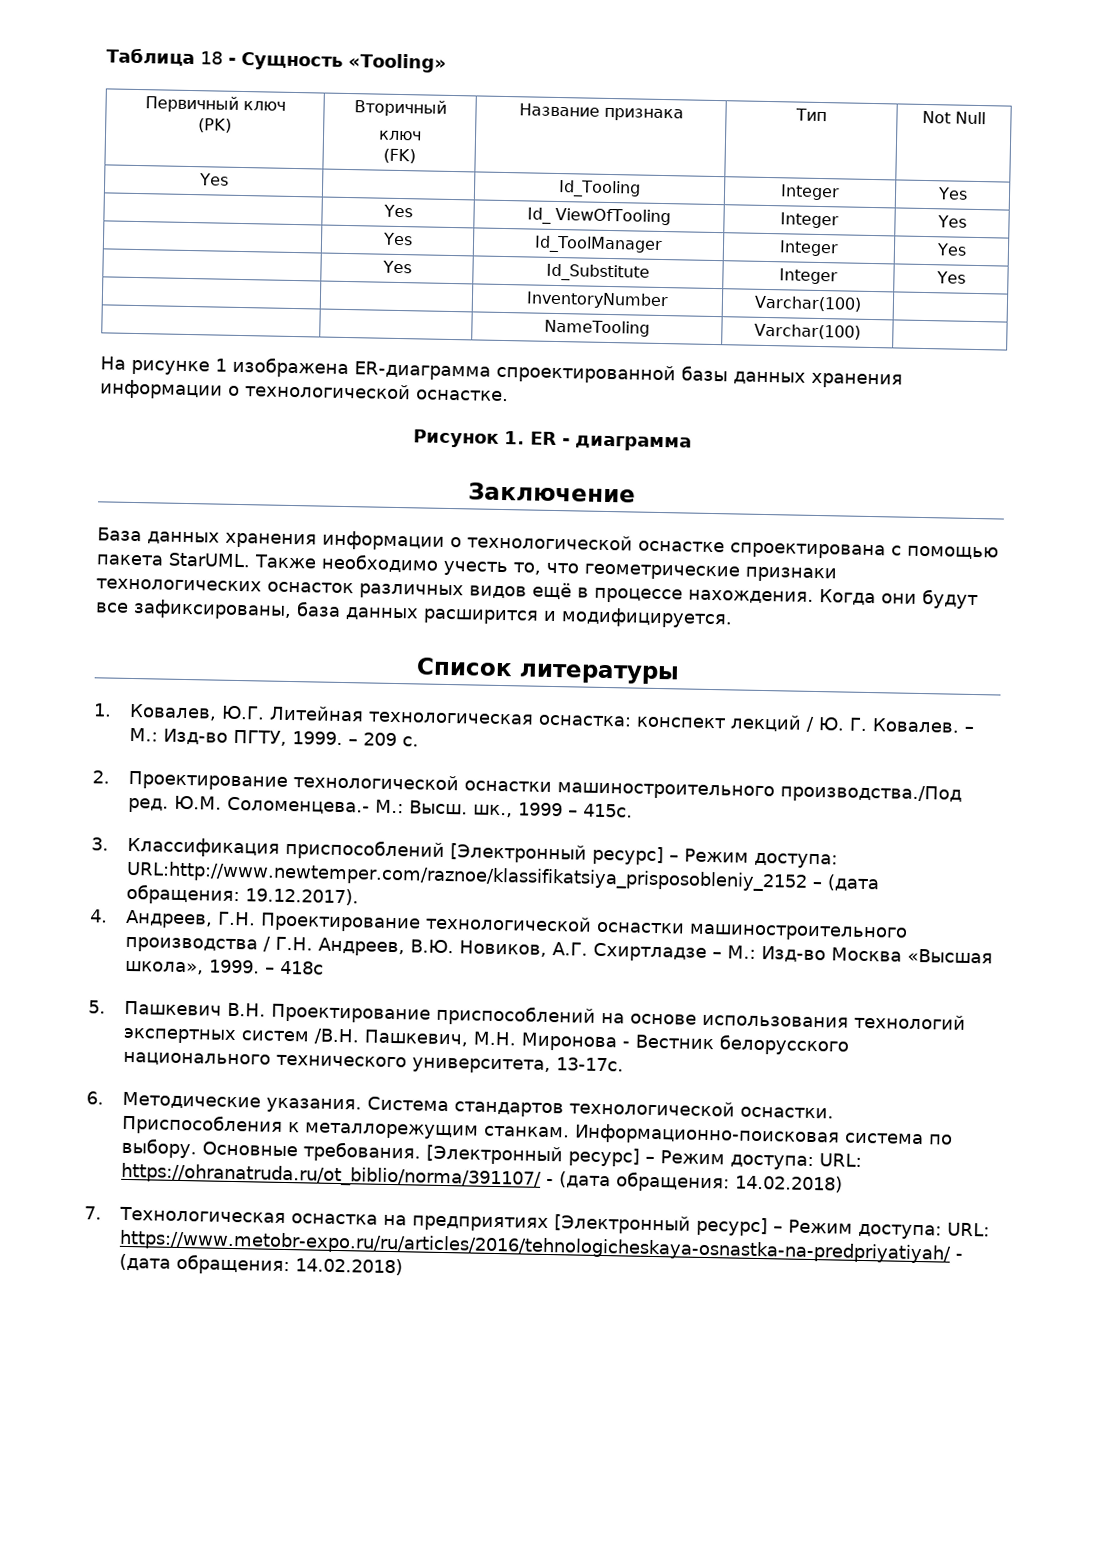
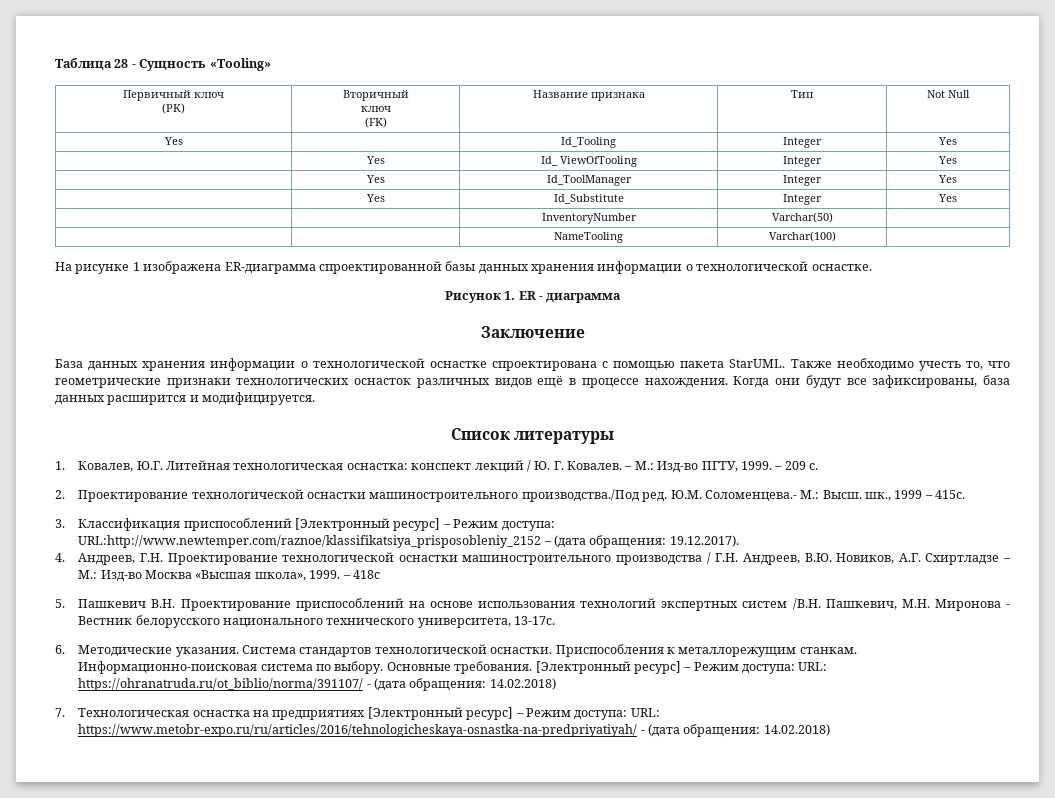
- Таблица 18 - Сущность «Tooling»
+ Таблица 28 - Сущность «Tooling»
- | | InventoryNumber | Varchar(100) |
+ | | InventoryNumber | Varchar(50) |

